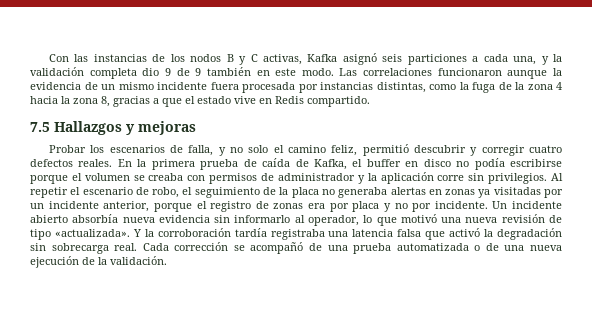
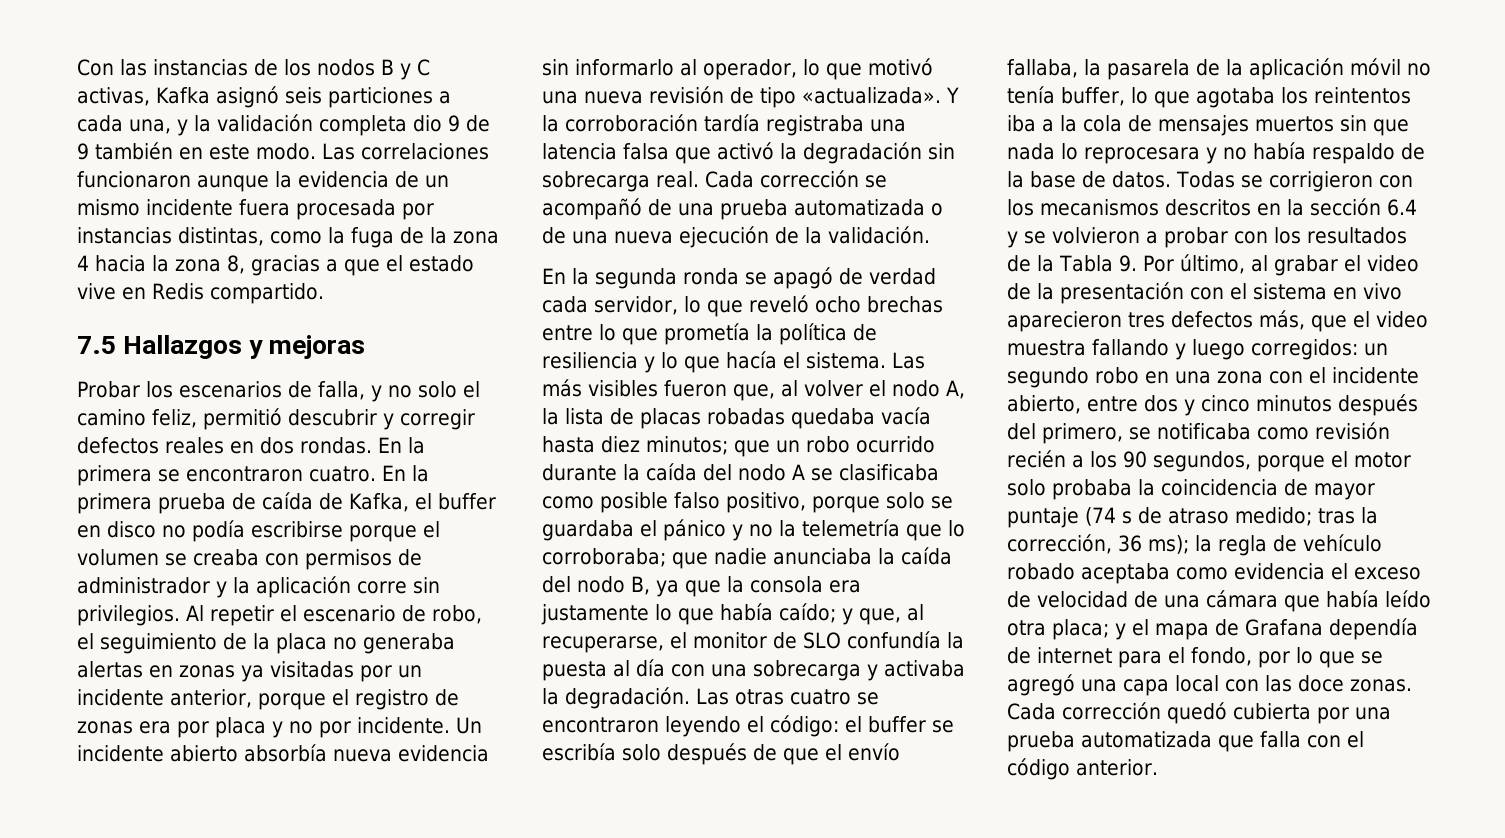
- Probar los escenarios de falla, y no solo el camino feliz, permitió descubrir y corregir cuatro defectos reales.
+ Probar los escenarios de falla, y no solo el camino feliz, permitió descubrir y corregir defectos reales en dos rondas. En la primera se encontraron cuatro.
+ En la segunda ronda se apagó de verdad cada servidor, lo que reveló ocho brechas entre lo que prometía la política de resiliencia y lo que hacía el sistema. Las más visibles fueron que, al volver el nodo A, la lista de placas robadas quedaba vacía hasta diez minutos; que un robo ocurrido durante la caída del nodo A se clasificaba como posible falso positivo, porque solo se guardaba el pánico y no la telemetría que lo corroboraba; que nadie anunciaba la caída del nodo B, ya que la consola era justamente lo que había caído; y que, al recuperarse, el monitor de SLO confundía la puesta al día con una sobrecarga y activaba la degradación. Las otras cuatro se encontraron leyendo el código: el buffer se escribía solo después de que el envío fallaba, la pasarela de la aplicación móvil no tenía buffer, lo que agotaba los reintentos iba a la cola de mensajes muertos sin que nada lo reprocesara y no había respaldo de la base de datos. Todas se corrigieron con los mecanismos descritos en la sección 6.4 y se volvieron a probar con los resultados de la Tabla 9. Por último, al grabar el video de la presentación con el sistema en vivo aparecieron tres defectos más, que el video muestra fallando y luego corregidos: un segundo robo en una zona con el incidente abierto, entre dos y cinco minutos después del primero, se notificaba como revisión recién a los 90 segundos, porque el motor solo probaba la coincidencia de mayor puntaje (74 s de atraso medido; tras la corrección, 36 ms); la regla de vehículo robado aceptaba como evidencia el exceso de velocidad de una cámara que había leído otra placa; y el mapa de Grafana dependía de internet para el fondo, por lo que se agregó una capa local con las doce zonas. Cada corrección quedó cubierta por una prueba automatizada que falla con el código anterior.

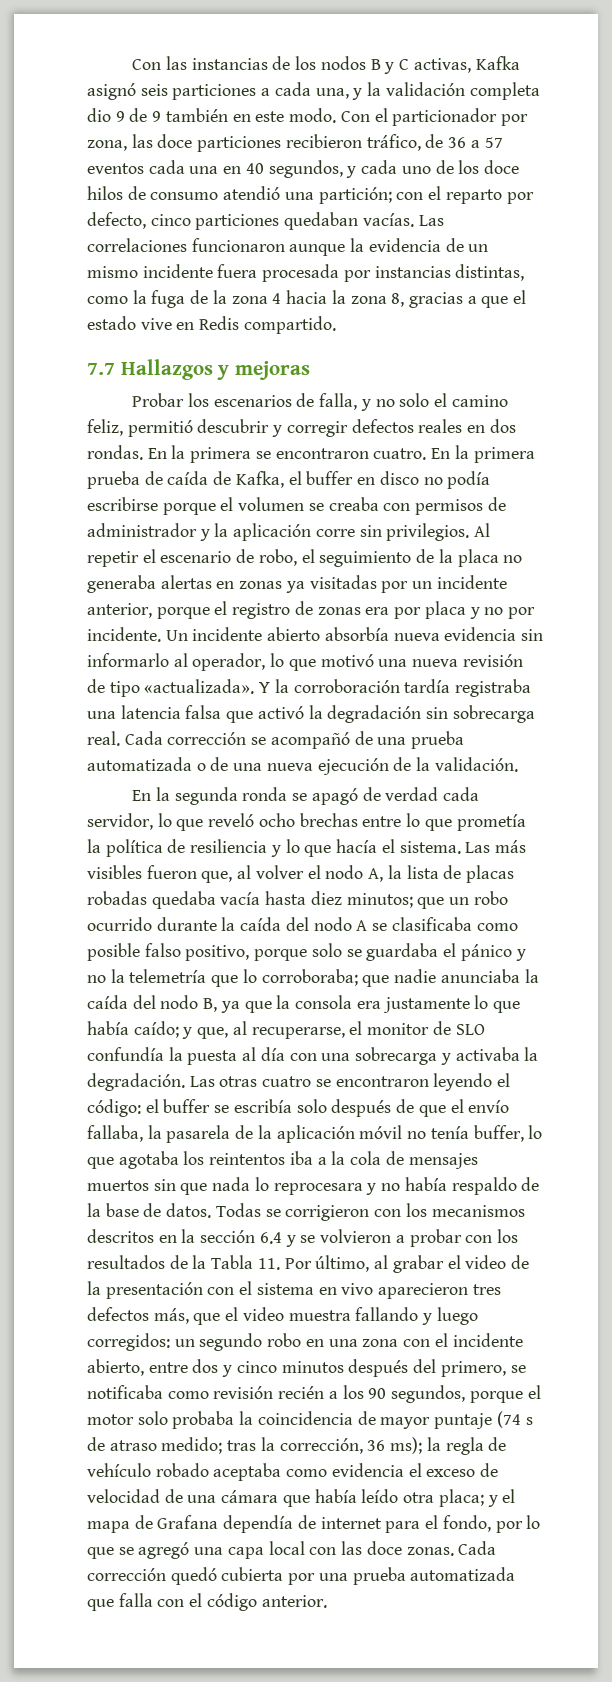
+ Con el particionador por zona, las doce particiones recibieron tráfico, de 36 a 57 eventos cada una en 40 segundos, y cada uno de los doce hilos de consumo atendió una partición; con el reparto por defecto, cinco particiones quedaban vacías.
- 7.5 Hallazgos y mejoras
+ 7.7 Hallazgos y mejoras
- Todas se corrigieron con los mecanismos descritos en la sección 6.4 y se volvieron a probar con los resultados de la Tabla 9. Por último, al grabar el video de la presentación con el sistema en vivo aparecieron tres defectos más, que el video muestra fallando y luego corregidos:
+ Todas se corrigieron con los mecanismos descritos en la sección 6.4 y se volvieron a probar con los resultados de la Tabla 11. Por último, al grabar el video de la presentación con el sistema en vivo aparecieron tres defectos más, que el video muestra fallando y luego corregidos:

